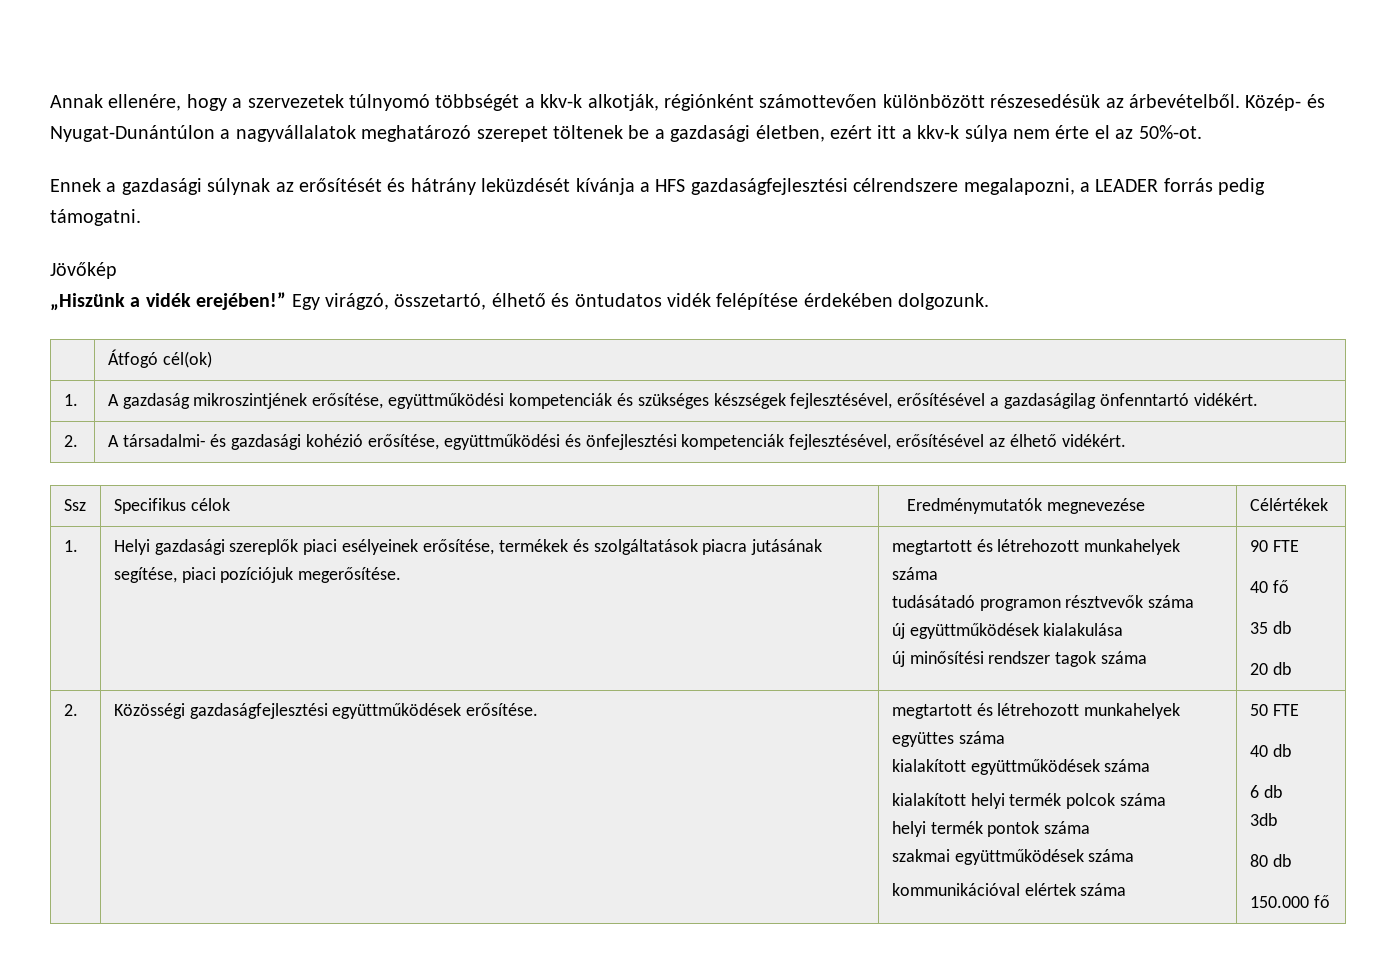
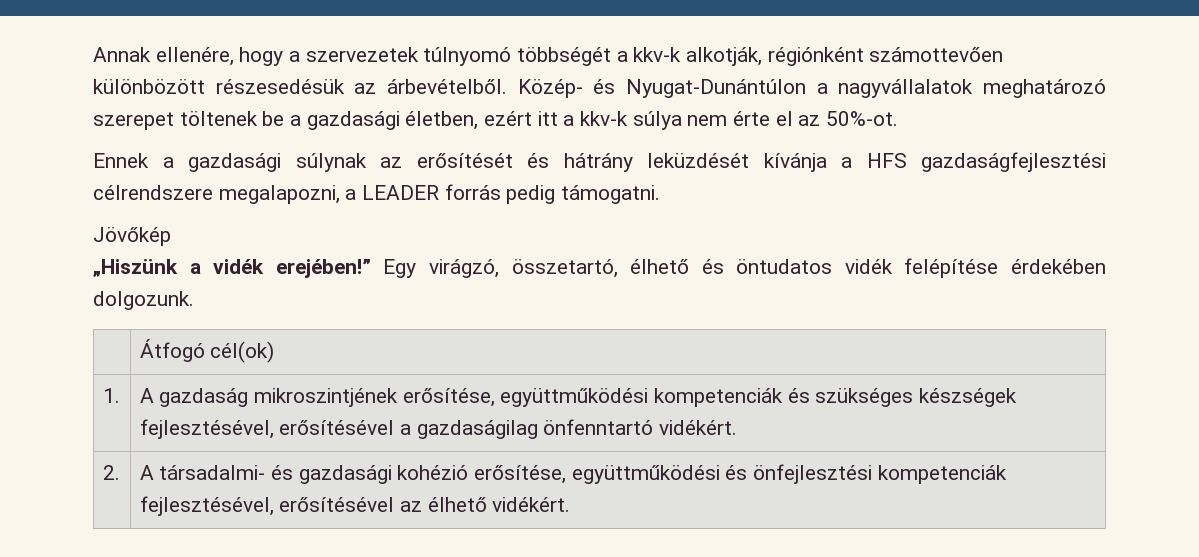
- Ssz | Specifikus célok | Eredménymutatók megnevezése | Célértékek
- 1. | Helyi gazdasági szereplők piaci esélyeinek erősítése, termékek és szolgáltatások piacra jutásának segítése, piaci pozíciójuk megerősítése. | megtartott és létrehozott munkahelyek száma
- tudásátadó programon résztvevők száma
- új együttműködések kialakulása
- új minősítési rendszer tagok száma | 90 FTE
- 40 fő
- 35 db
- 20 db
- 2. | Közösségi gazdaságfejlesztési együttműködések erősítése. | megtartott és létrehozott munkahelyek együttes száma
- kialakított együttműködések száma
- kialakított helyi termék polcok száma
- helyi termék pontok száma
- szakmai együttműködések száma
- kommunikációval elértek száma | 50 FTE
- 40 db
- 6 db
- 3db
- 80 db
- 150.000 fő

